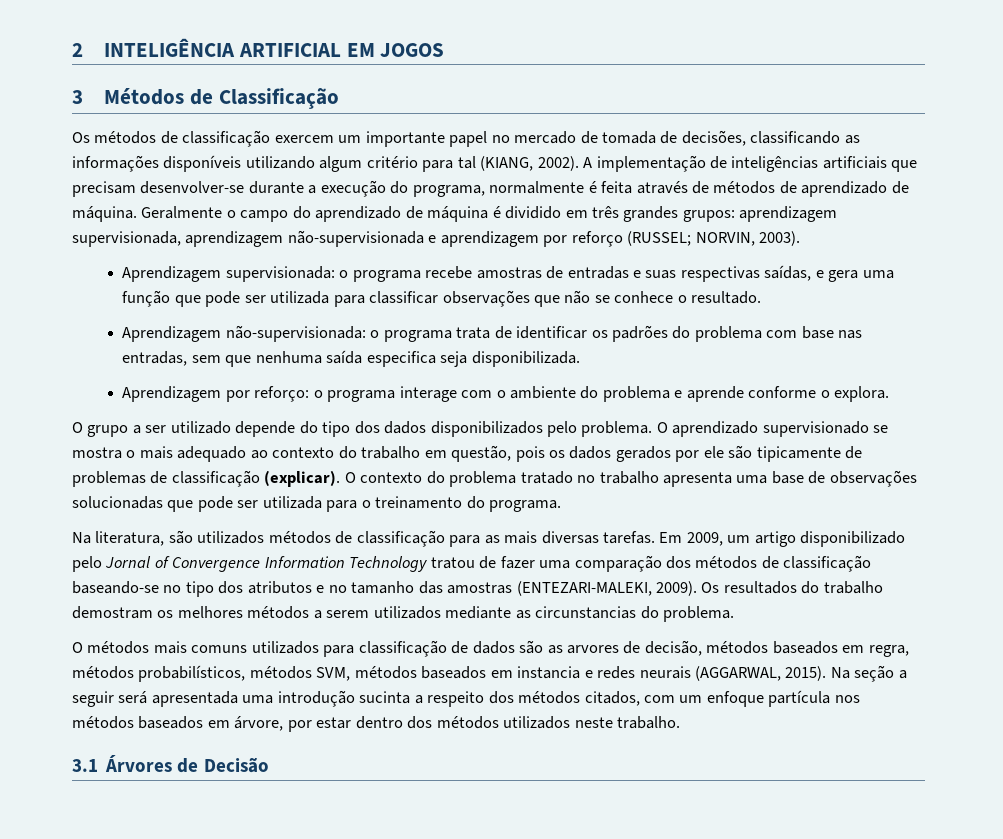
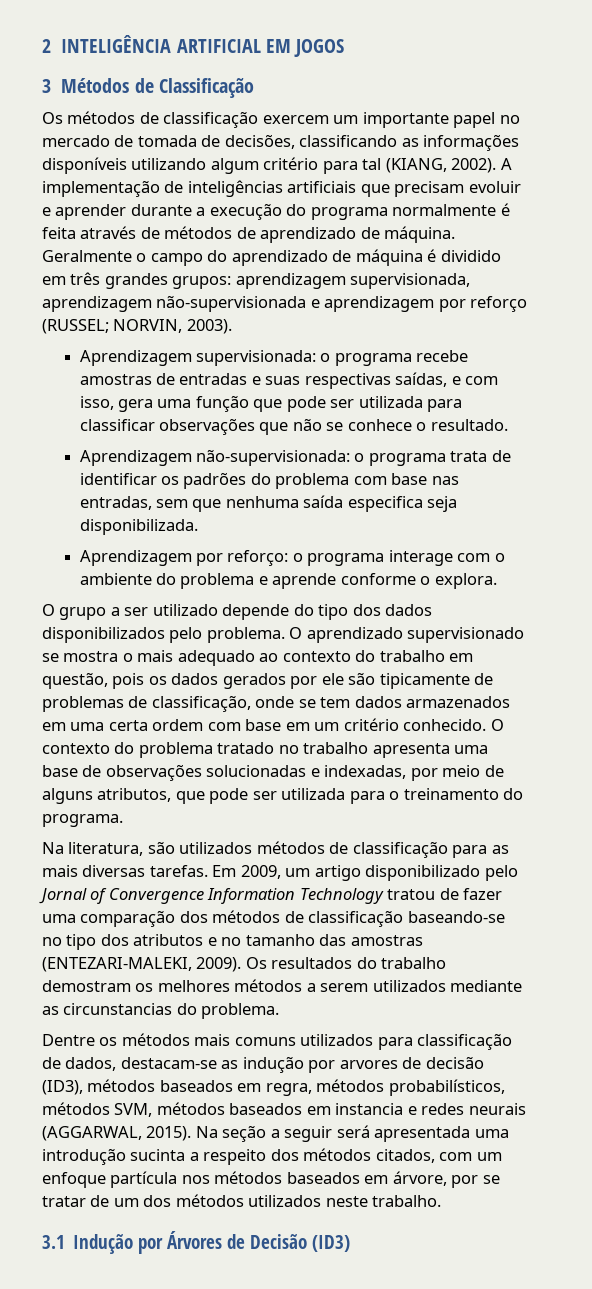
- A implementação de inteligências artificiais que precisam desenvolver-se durante a execução do programa, normalmente é feita através de métodos de aprendizado de máquina.
+ A implementação de inteligências artificiais que precisam evoluir e aprender durante a execução do programa normalmente é feita através de métodos de aprendizado de máquina.
- Aprendizagem supervisionada: o programa recebe amostras de entradas e suas respectivas saídas, e gera uma função que pode ser utilizada para classificar observações que não se conhece o resultado.
+ Aprendizagem supervisionada: o programa recebe amostras de entradas e suas respectivas saídas, e com isso, gera uma função que pode ser utilizada para classificar observações que não se conhece o resultado.
- O aprendizado supervisionado se mostra o mais adequado ao contexto do trabalho em questão, pois os dados gerados por ele são tipicamente de problemas de classificação (explicar).
+ O aprendizado supervisionado se mostra o mais adequado ao contexto do trabalho em questão, pois os dados gerados por ele são tipicamente de problemas de classificação, onde se tem dados armazenados em uma certa ordem com base em um critério conhecido.
- O contexto do problema tratado no trabalho apresenta uma base de observações solucionadas que pode ser utilizada para o treinamento do programa.
+ O contexto do problema tratado no trabalho apresenta uma base de observações solucionadas e indexadas, por meio de alguns atributos, que pode ser utilizada para o treinamento do programa.
- O métodos mais comuns utilizados para classificação de dados são as arvores de decisão, métodos baseados em regra, métodos probabilísticos, métodos SVM, métodos baseados em instancia e redes neurais (AGGARWAL, 2015).
+ Dentre os métodos mais comuns utilizados para classificação de dados, destacam-se as indução por arvores de decisão (ID3), métodos baseados em regra, métodos probabilísticos, métodos SVM, métodos baseados em instancia e redes neurais (AGGARWAL, 2015).
- Na seção a seguir será apresentada uma introdução sucinta a respeito dos métodos citados, com um enfoque partícula nos métodos baseados em árvore, por estar dentro dos métodos utilizados neste trabalho.
+ Na seção a seguir será apresentada uma introdução sucinta a respeito dos métodos citados, com um enfoque partícula nos métodos baseados em árvore, por se tratar de um dos métodos utilizados neste trabalho.
- 3.1 Árvores de Decisão
+ 3.1 Indução por Árvores de Decisão (ID3)

